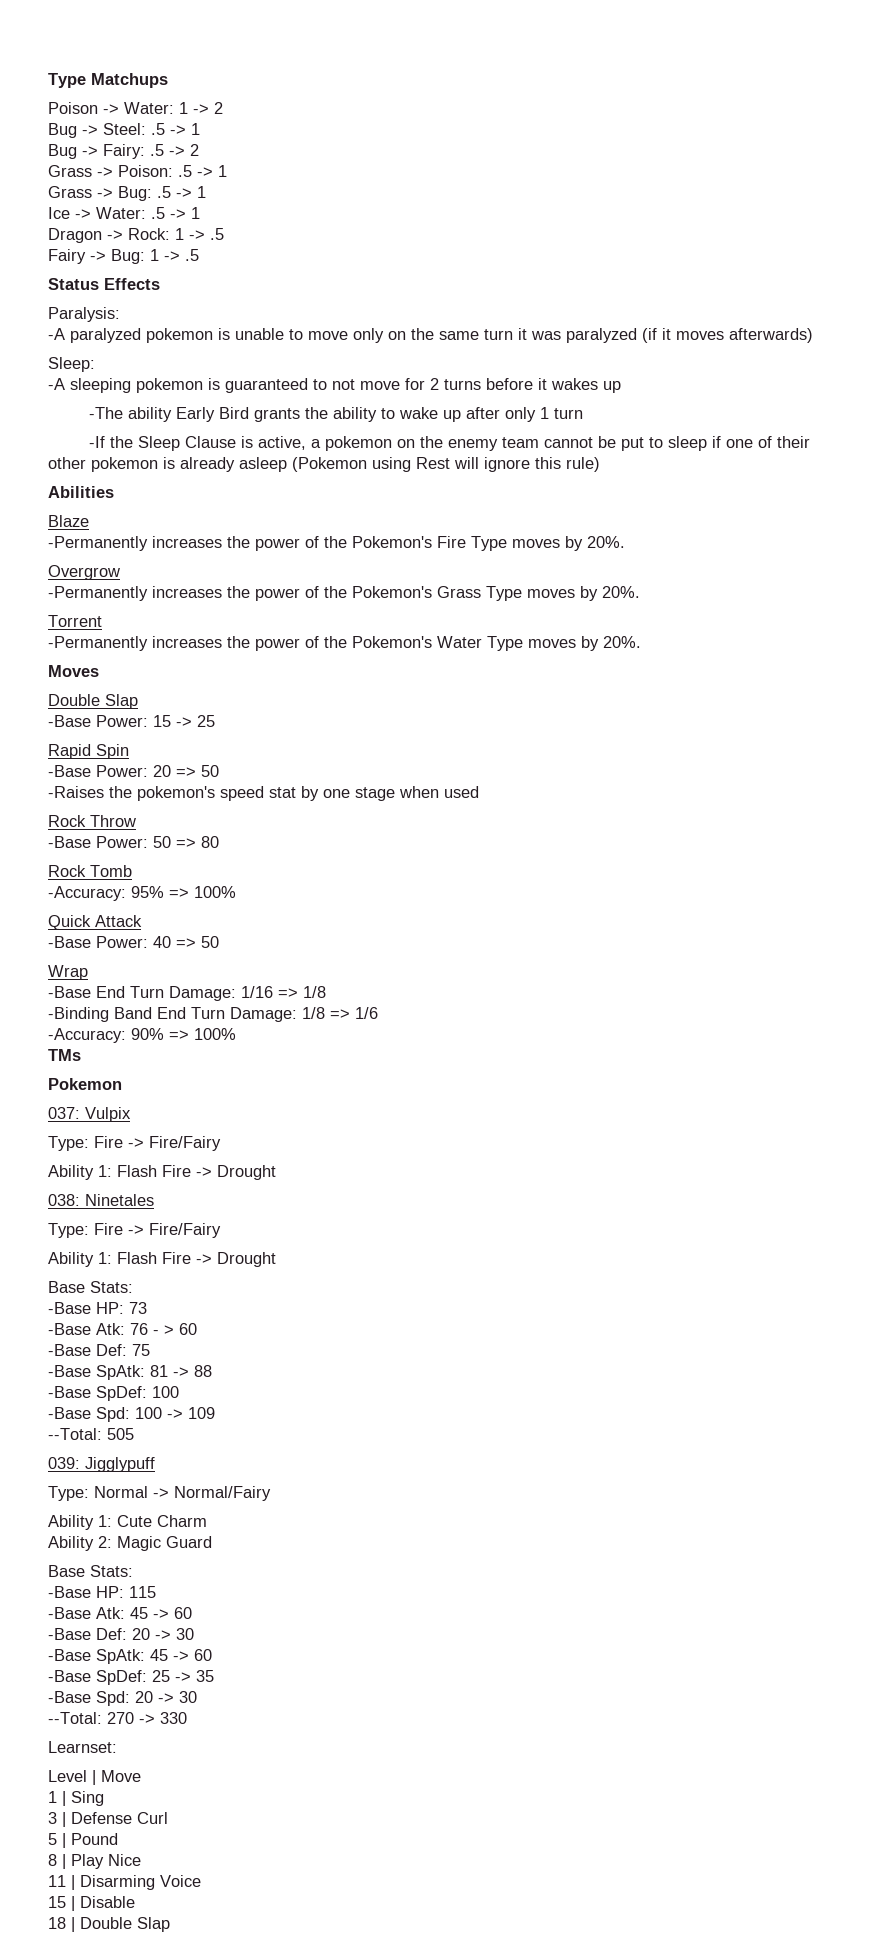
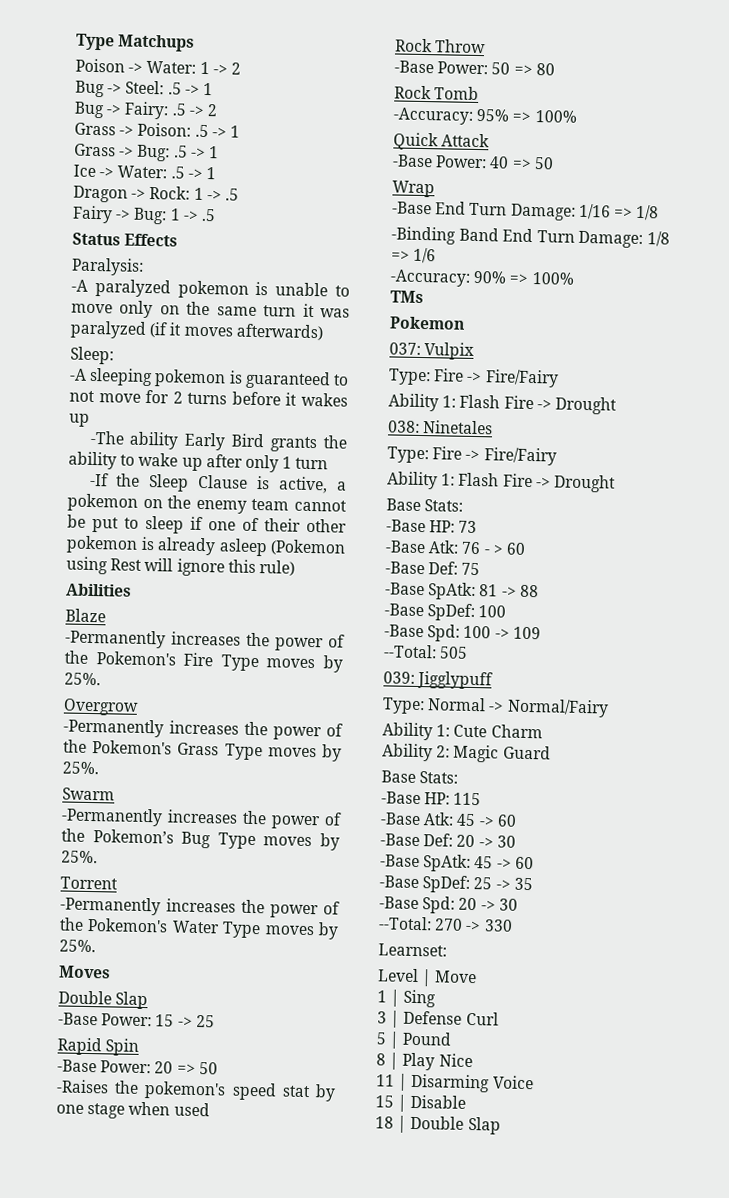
- -Permanently increases the power of the Pokemon's Fire Type moves by 20%.
+ -Permanently increases the power of the Pokemon's Fire Type moves by 25%.
- -Permanently increases the power of the Pokemon's Grass Type moves by 20%.
+ -Permanently increases the power of the Pokemon's Grass Type moves by 25%.
+ Swarm
+ -Permanently increases the power of the Pokemon’s Bug Type moves by 25%.
- -Permanently increases the power of the Pokemon's Water Type moves by 20%.
+ -Permanently increases the power of the Pokemon's Water Type moves by 25%.

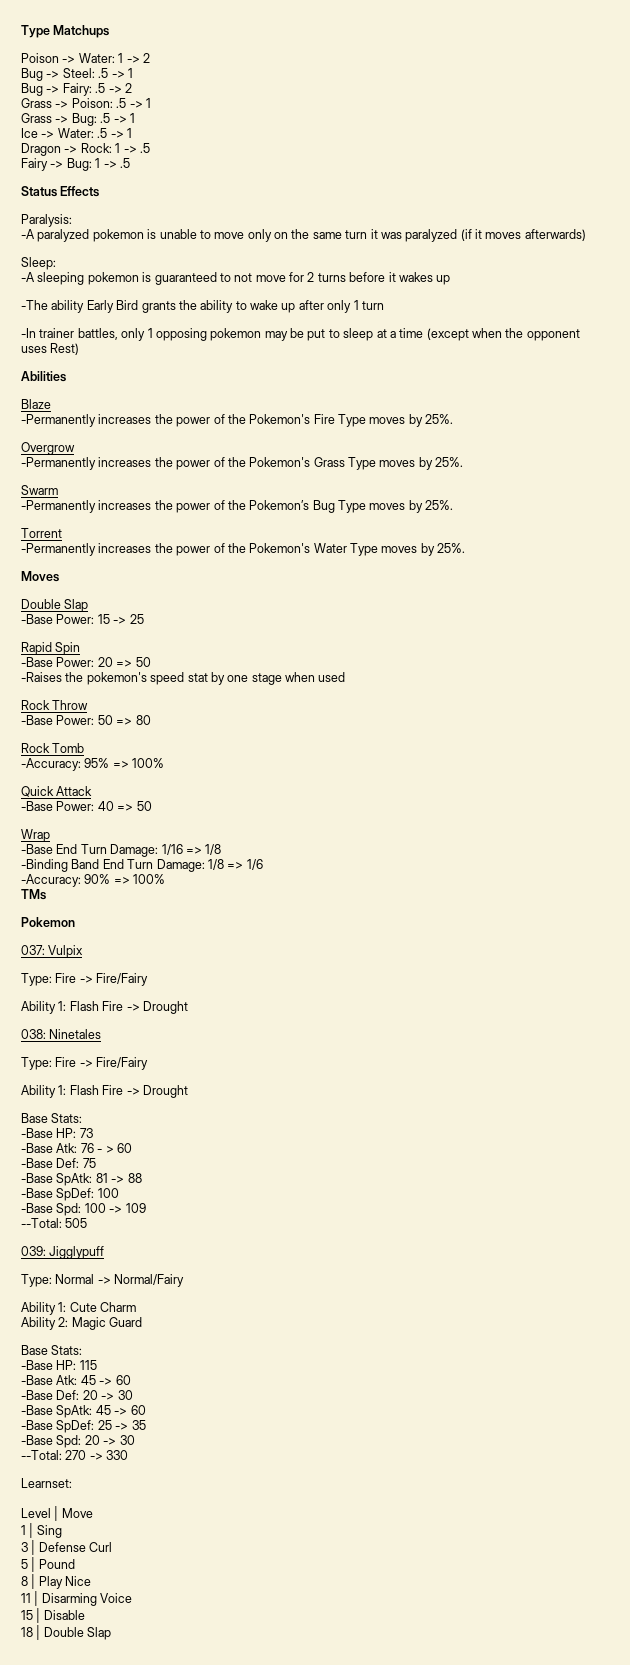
- -If the Sleep Clause is active, a pokemon on the enemy team cannot be put to sleep if one of their other pokemon is already asleep (Pokemon using Rest will ignore this rule)
+ -In trainer battles, only 1 opposing pokemon may be put to sleep at a time (except when the opponent uses Rest)

